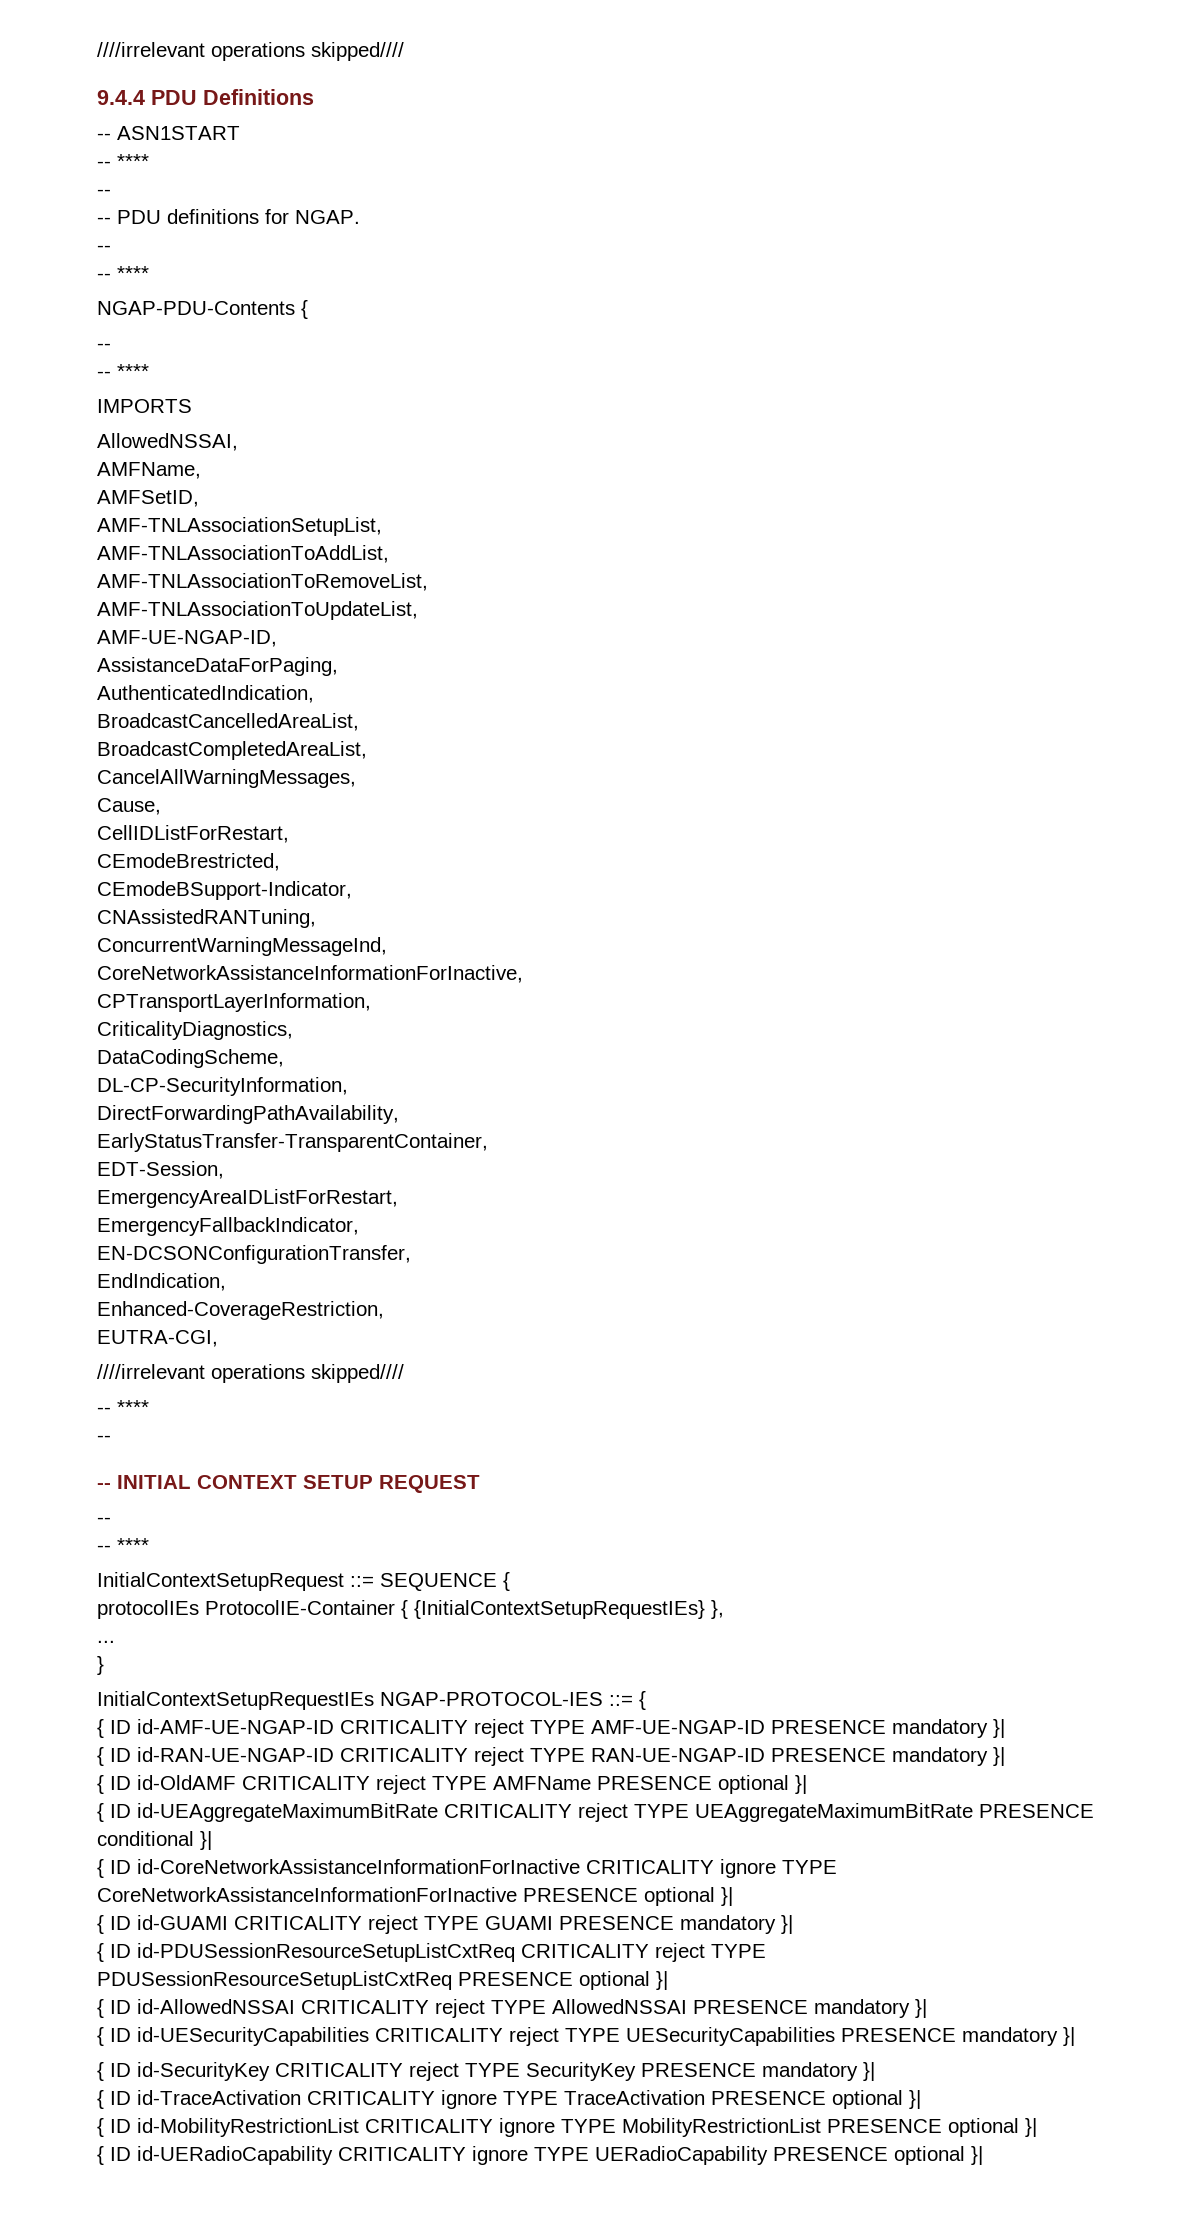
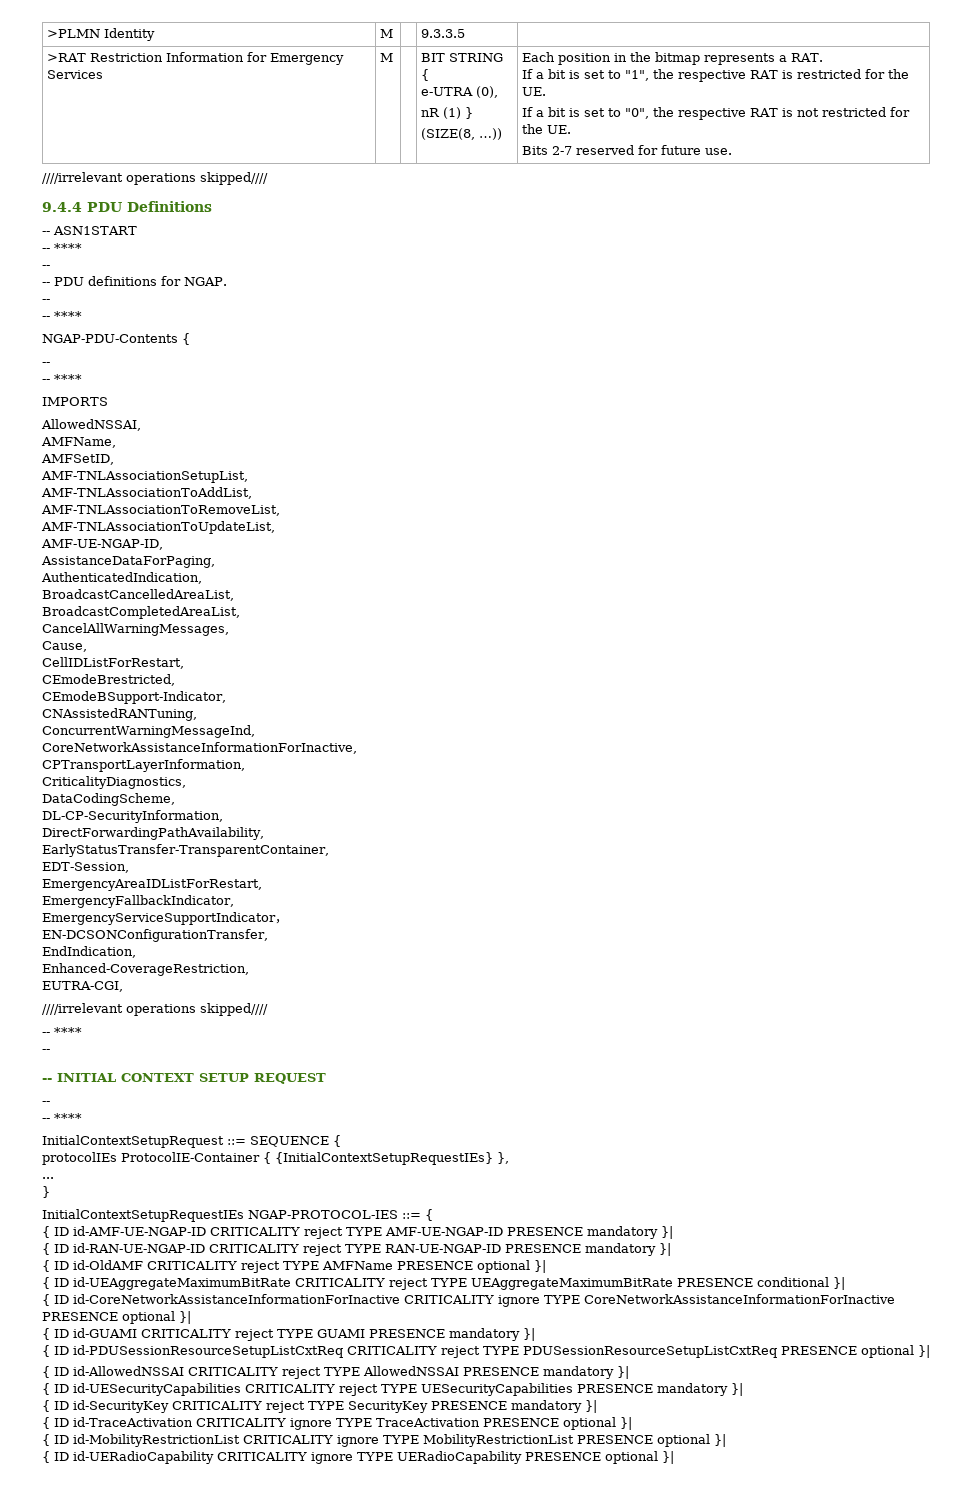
+ >PLMN Identity | M | | 9.3.3.5 |
+ >RAT Restriction Information for Emergency Services | M | | BIT STRING {
+ e-UTRA (0),
+ nR (1) }
+ (SIZE(8, …)) | Each position in the bitmap represents a RAT.
+ If a bit is set to "1", the respective RAT is restricted for the UE.
+ If a bit is set to "0", the respective RAT is not restricted for the UE.
+ Bits 2-7 reserved for future use.
+ EmergencyServiceSupportIndicator，

